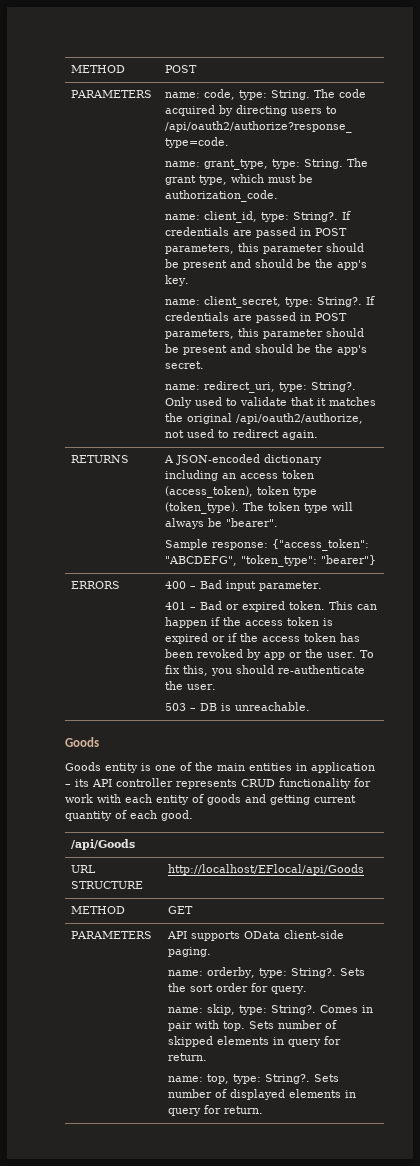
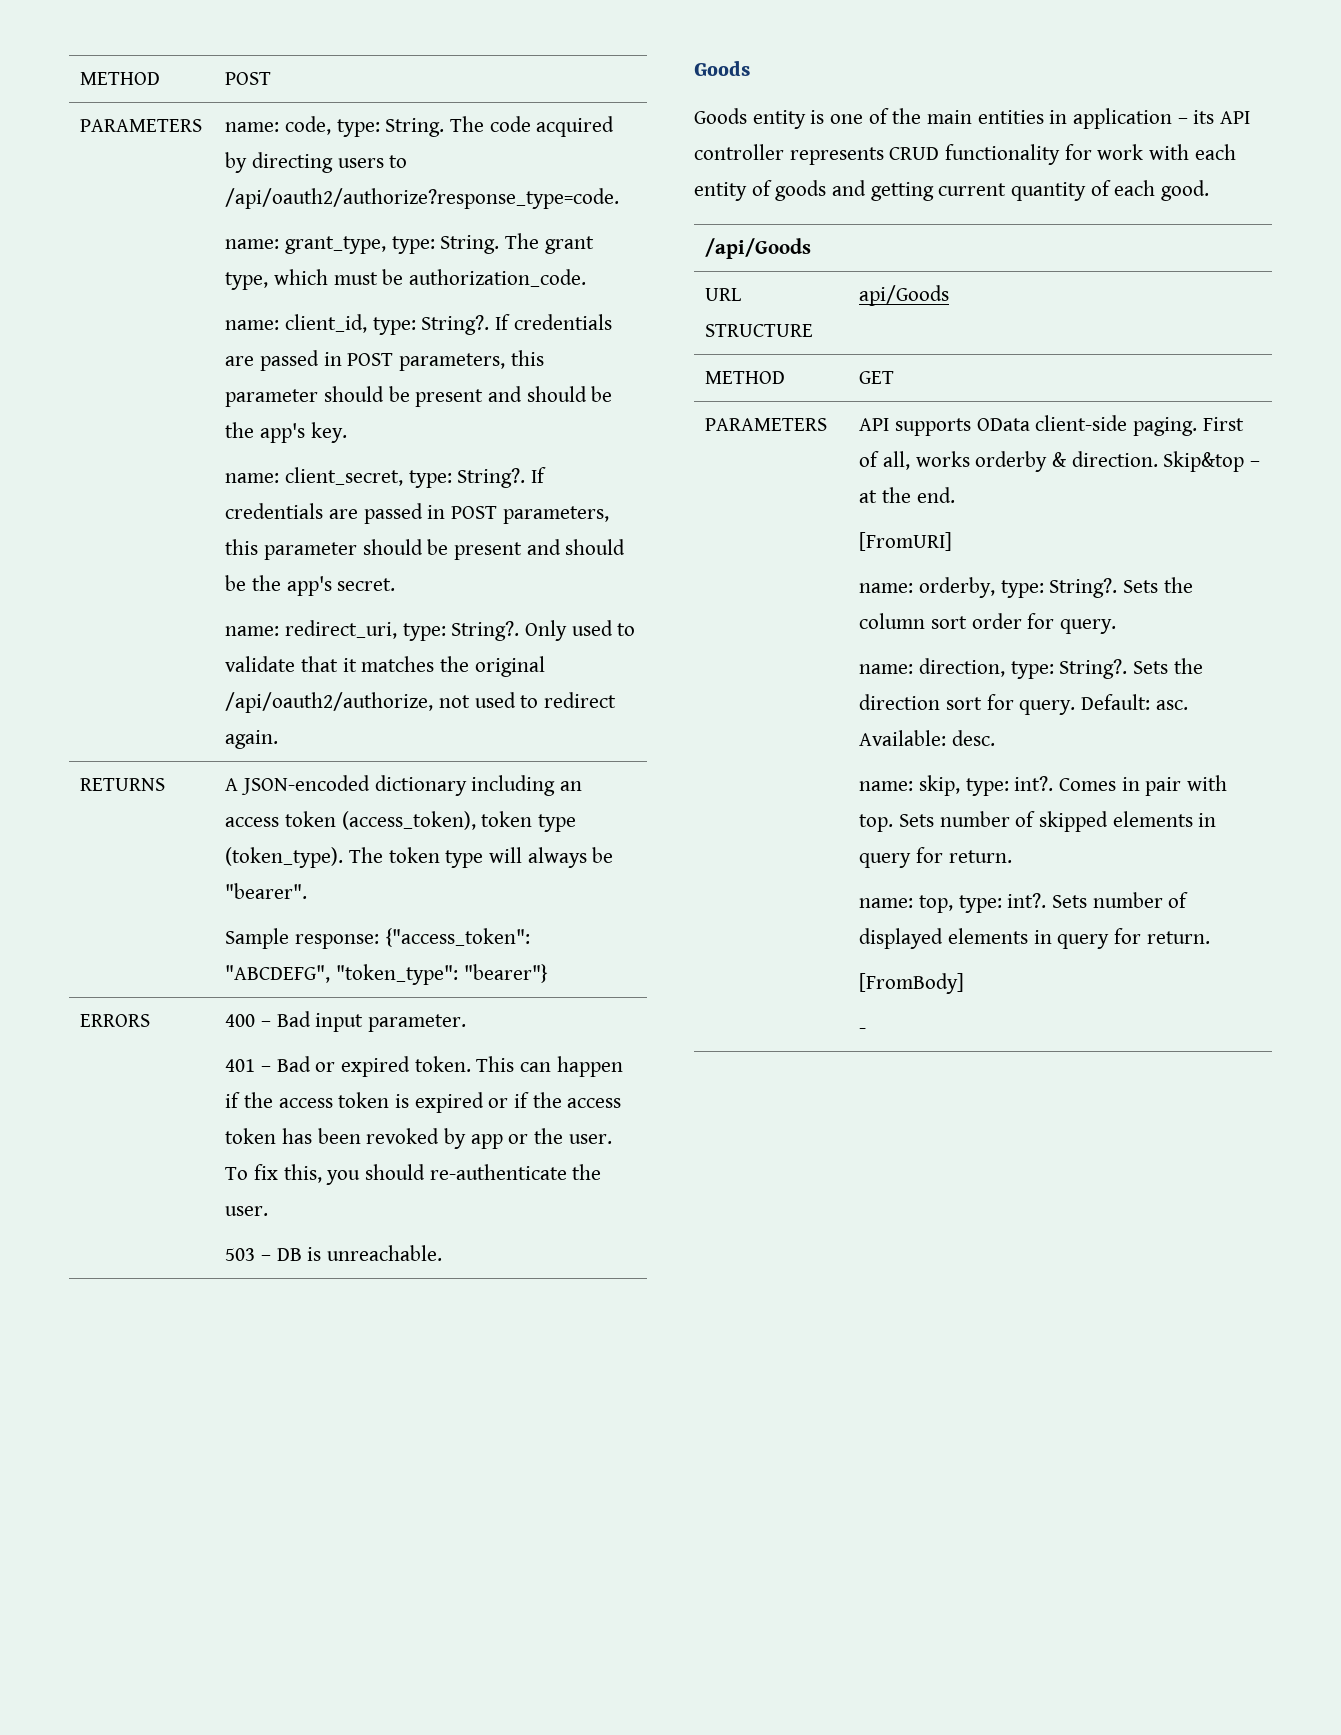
- URL STRUCTURE | http://localhost/EFlocal/api/Goods
+ URL STRUCTURE | api/Goods
+ First of all, works orderby & direction. Skip&top – at the end.
+ [FromURI]
- Sets the sort order for query.
+ Sets the column sort order for query.
+ name: direction, type: String?. Sets the direction sort for query. Default: asc. Available: desc.
- name: skip, type: String?.
+ name: skip, type: int?.
- name: top, type: String?.
+ name: top, type: int?.
+ [FromBody]
+ -

